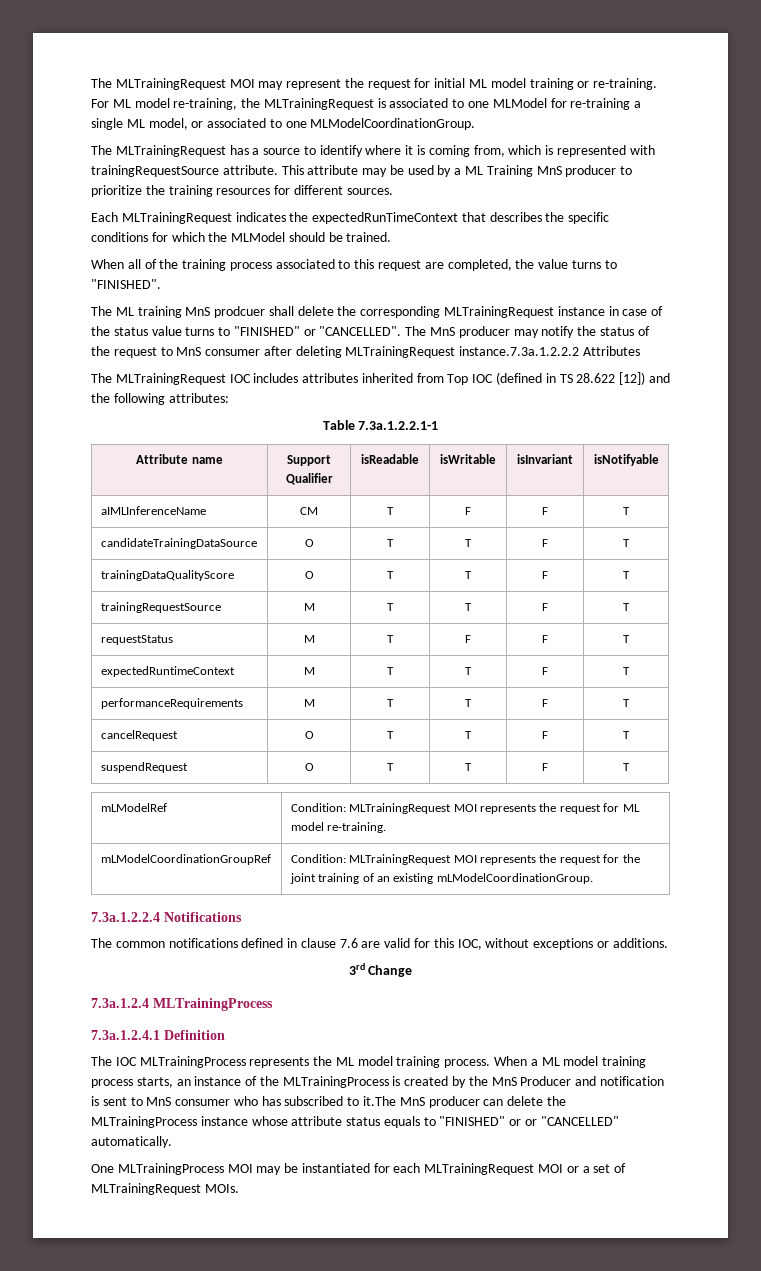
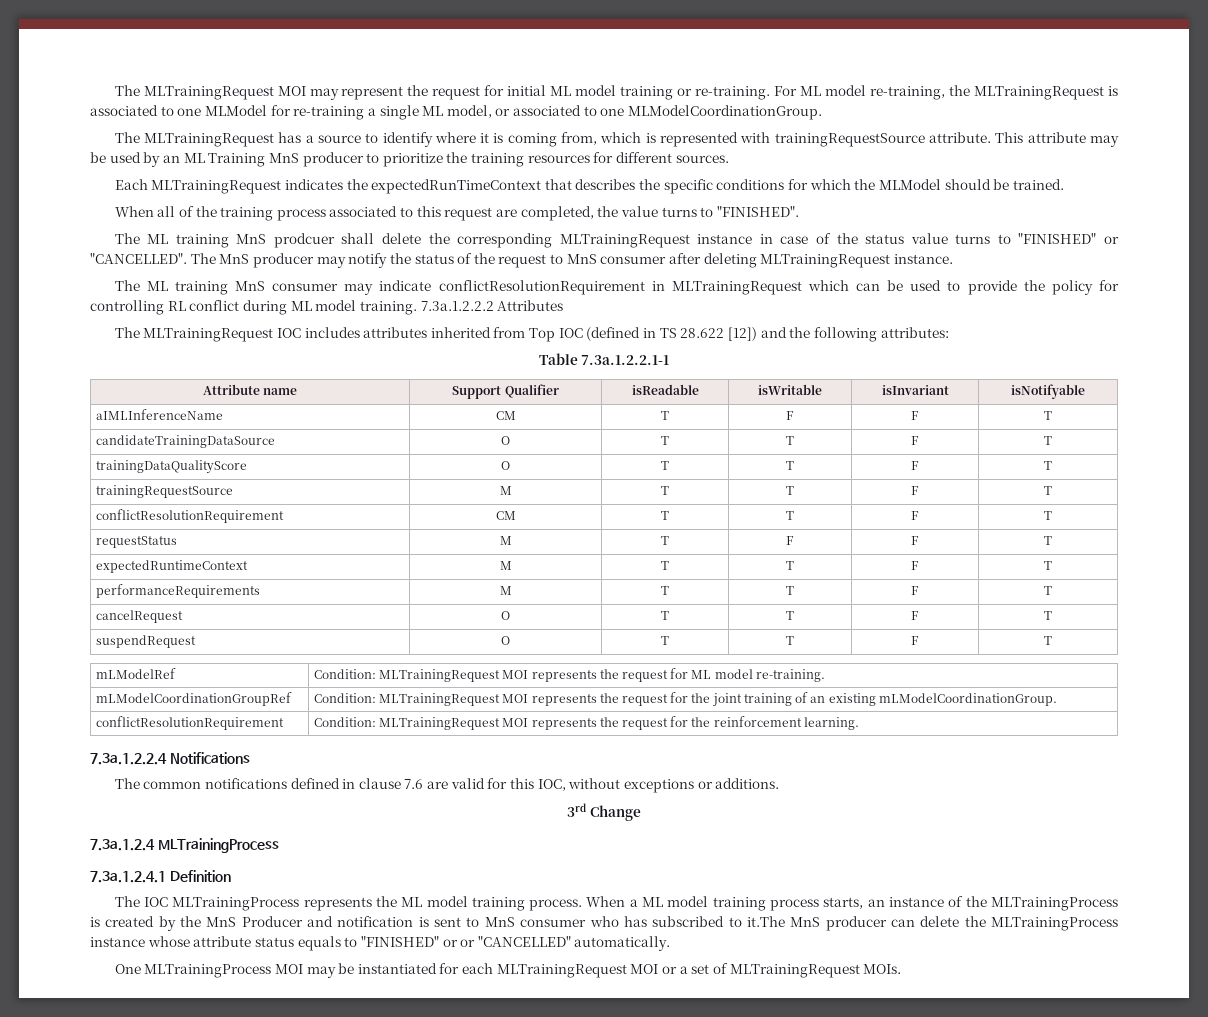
- This attribute may be used by a ML Training MnS producer to prioritize the training resources for different sources.
+ This attribute may be used by an ML Training MnS producer to prioritize the training resources for different sources.
- The MnS producer may notify the status of the request to MnS consumer after deleting MLTrainingRequest instance.7.3a.1.2.2.2 Attributes
+ The MnS producer may notify the status of the request to MnS consumer after deleting MLTrainingRequest instance.
+ The ML training MnS consumer may indicate conflictResolutionRequirement in MLTrainingRequest which can be used to provide the policy for controlling RL conflict during ML model training. 7.3a.1.2.2.2 Attributes
+ conflictResolutionRequirement | CM | T | T | F | T
+ conflictResolutionRequirement | Condition: MLTrainingRequest MOI represents the request for the reinforcement learning.

